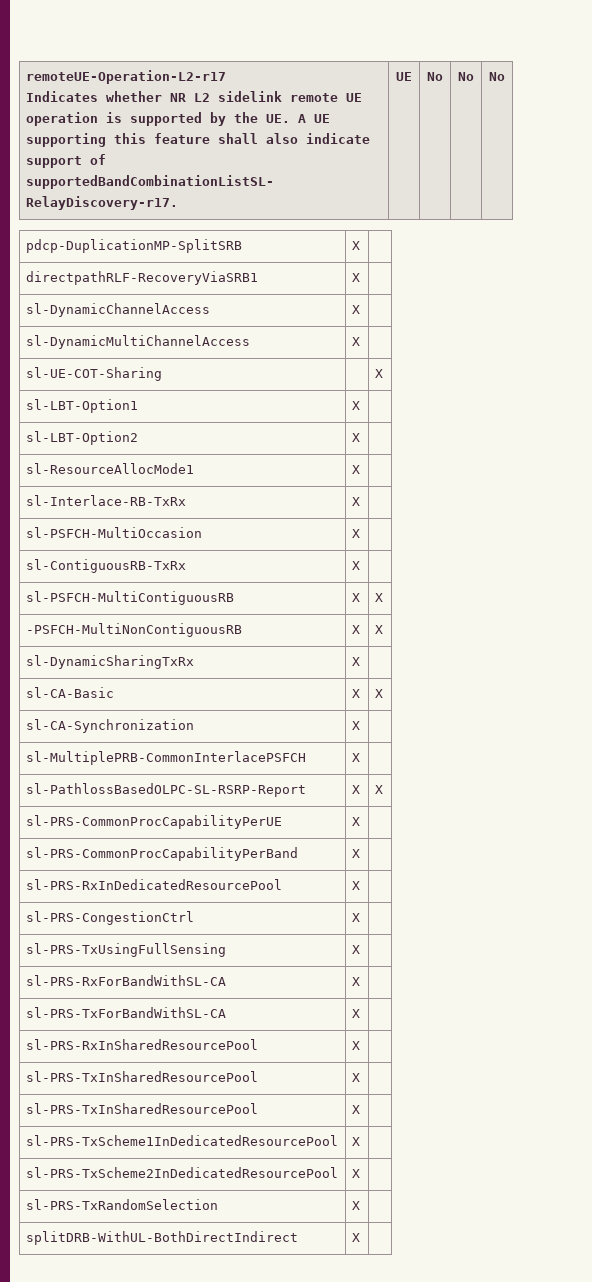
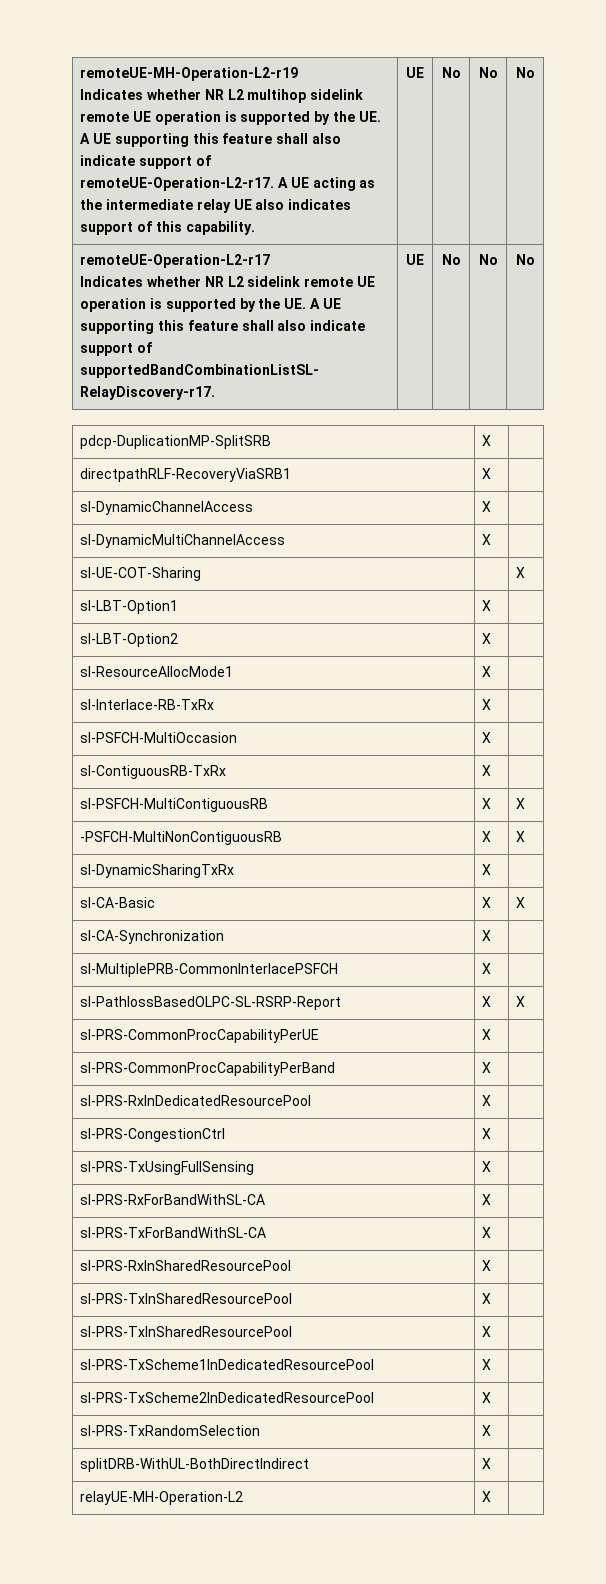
+ remoteUE-MH-Operation-L2-r19
+ Indicates whether NR L2 multihop sidelink remote UE operation is supported by the UE. A UE supporting this feature shall also indicate support of remoteUE-Operation-L2-r17. A UE acting as the intermediate relay UE also indicates support of this capability. | UE | No | No | No
+ relayUE-MH-Operation-L2 | X |

